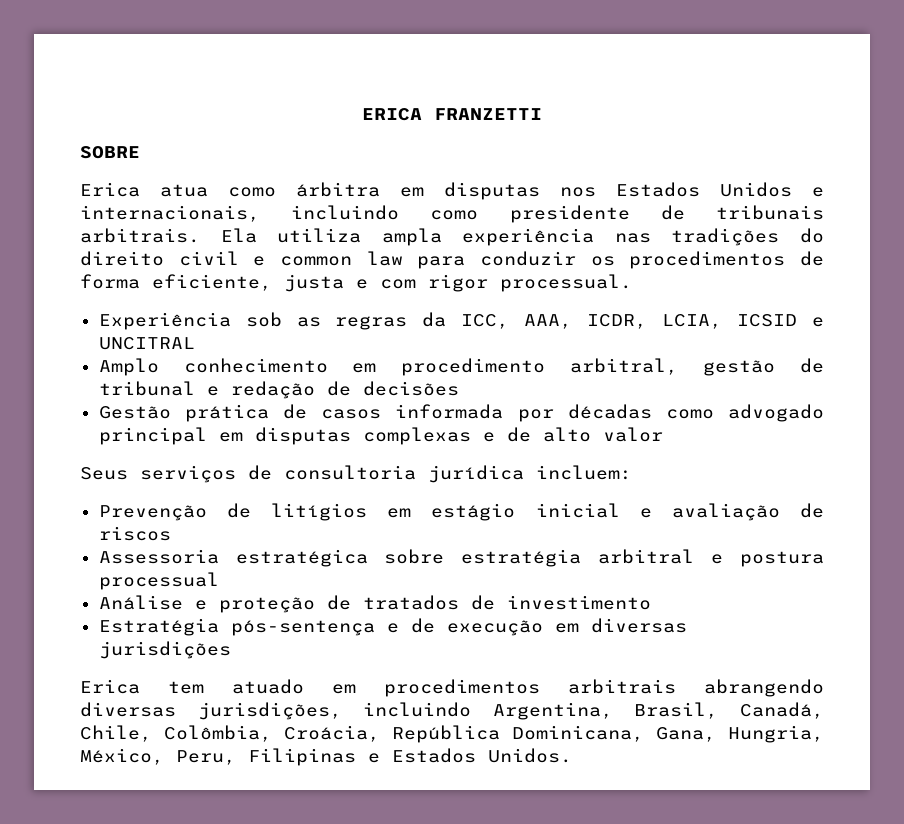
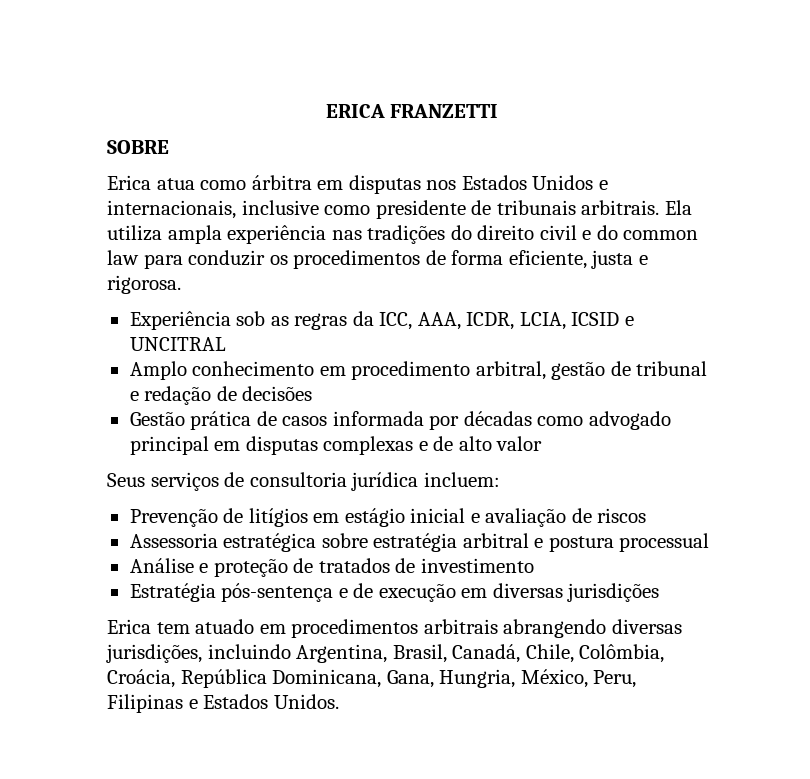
- Erica atua como árbitra em disputas nos Estados Unidos e internacionais, incluindo como presidente de tribunais arbitrais.
+ Erica atua como árbitra em disputas nos Estados Unidos e internacionais, inclusive como presidente de tribunais arbitrais.
- Ela utiliza ampla experiência nas tradições do direito civil e common law para conduzir os procedimentos de forma eficiente, justa e com rigor processual.
+ Ela utiliza ampla experiência nas tradições do direito civil e do common law para conduzir os procedimentos de forma eficiente, justa e rigorosa.

